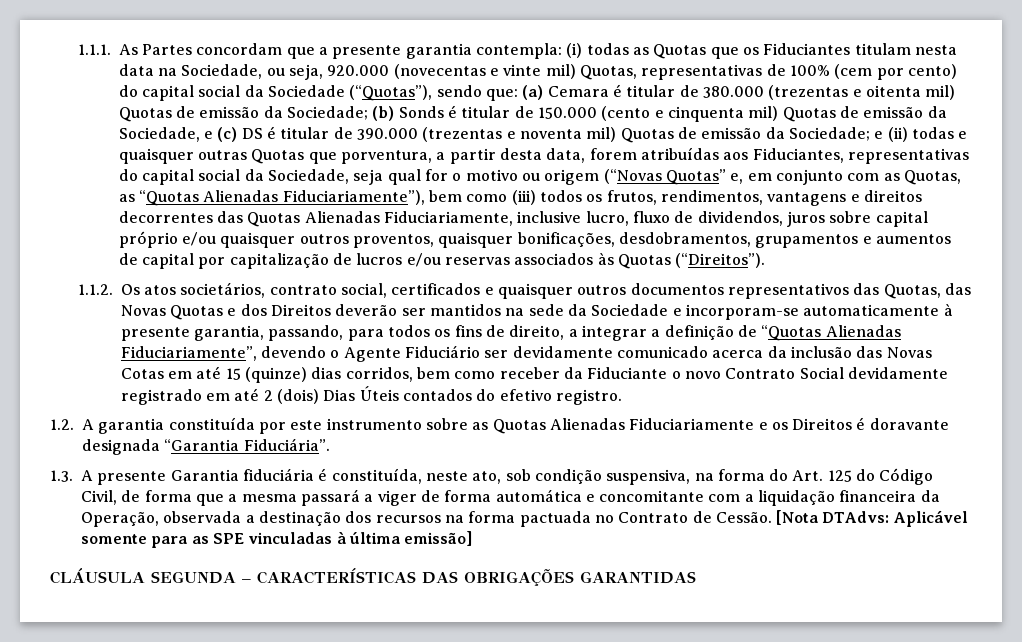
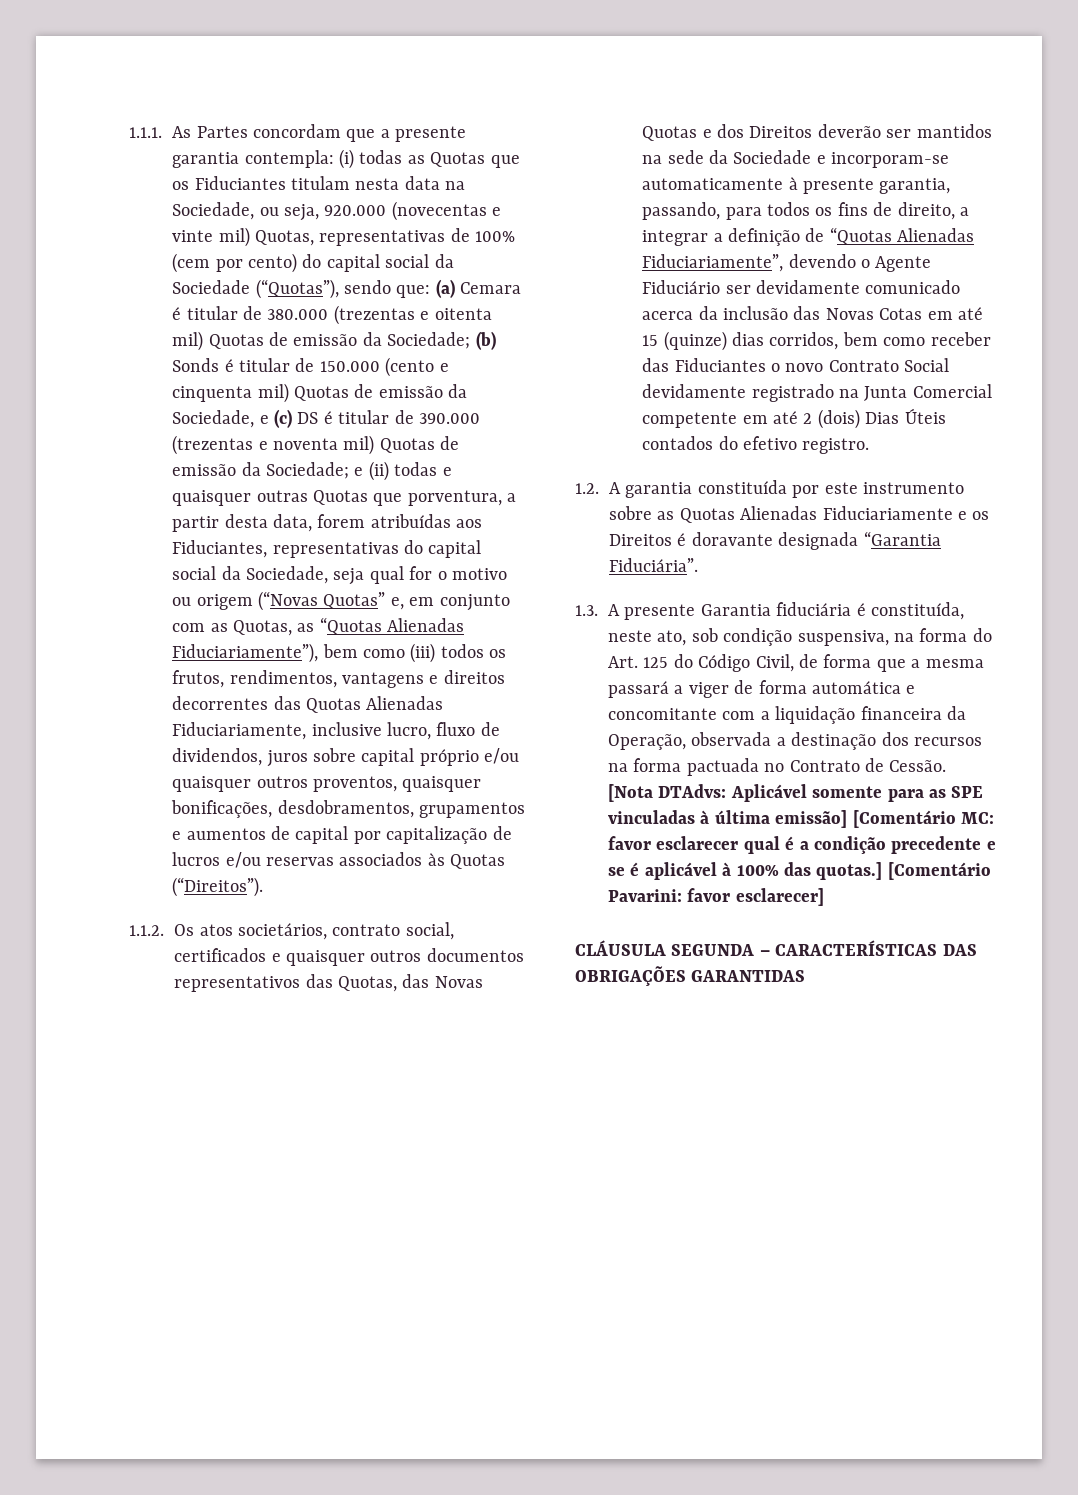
- 1.1.2. Os atos societários, contrato social, certificados e quaisquer outros documentos representativos das Quotas, das Novas Quotas e dos Direitos deverão ser mantidos na sede da Sociedade e incorporam-se automaticamente à presente garantia, passando, para todos os fins de direito, a integrar a definição de “Quotas Alienadas Fiduciariamente”, devendo o Agente Fiduciário ser devidamente comunicado acerca da inclusão das Novas Cotas em até 15 (quinze) dias corridos, bem como receber da Fiduciante o novo Contrato Social devidamente registrado em até 2 (dois) Dias Úteis contados do efetivo registro.
+ 1.1.2. Os atos societários, contrato social, certificados e quaisquer outros documentos representativos das Quotas, das Novas Quotas e dos Direitos deverão ser mantidos na sede da Sociedade e incorporam-se automaticamente à presente garantia, passando, para todos os fins de direito, a integrar a definição de “Quotas Alienadas Fiduciariamente”, devendo o Agente Fiduciário ser devidamente comunicado acerca da inclusão das Novas Cotas em até 15 (quinze) dias corridos, bem como receber das Fiduciantes o novo Contrato Social devidamente registrado na Junta Comercial competente em até 2 (dois) Dias Úteis contados do efetivo registro.
- [Nota DTAdvs: Aplicável somente para as SPE vinculadas à última emissão]
+ [Nota DTAdvs: Aplicável somente para as SPE vinculadas à última emissão] [Comentário MC: favor esclarecer qual é a condição precedente e se é aplicável à 100% das quotas.] [Comentário Pavarini: favor esclarecer]

